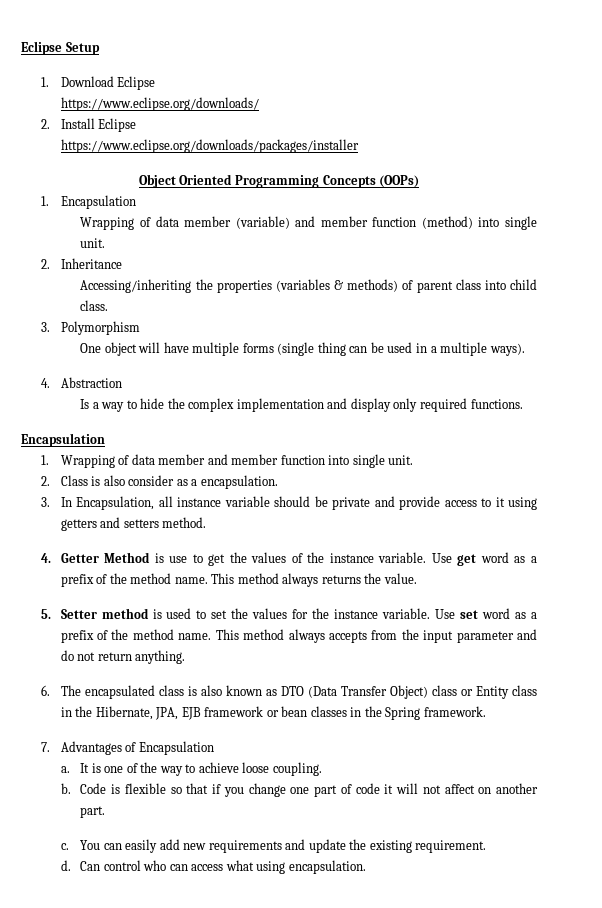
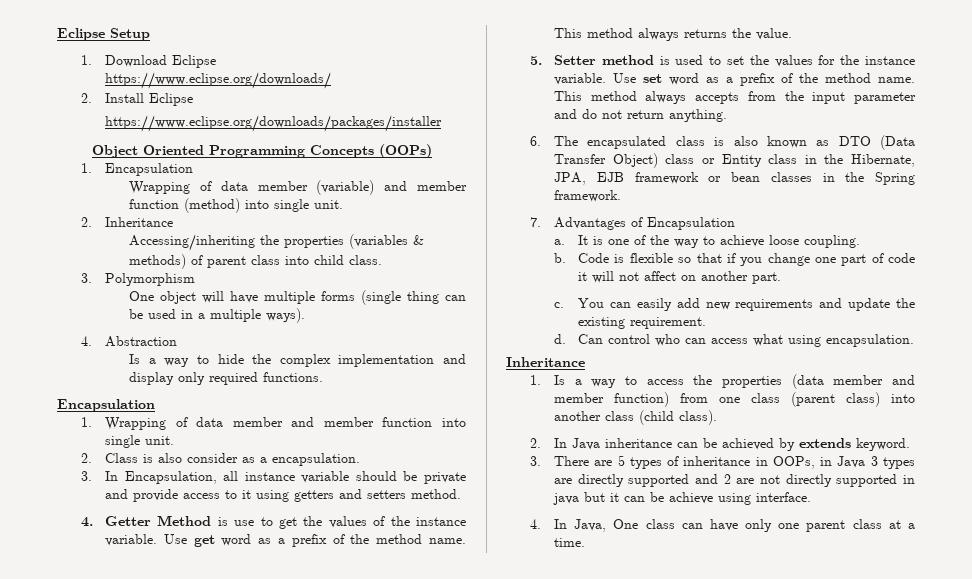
  Can control who can access what using encapsulation.
+ Inheritance
+ 1. Is a way to access the properties (data member and member function) from one class (parent class) into another class (child class).
+ 2. In Java inheritance can be achieved by extends keyword.
+ 3. There are 5 types of inheritance in OOPs, in Java 3 types are directly supported and 2 are not directly supported in java but it can be achieve using interface.
+ 4. In Java, One class can have only one parent class at a time.

